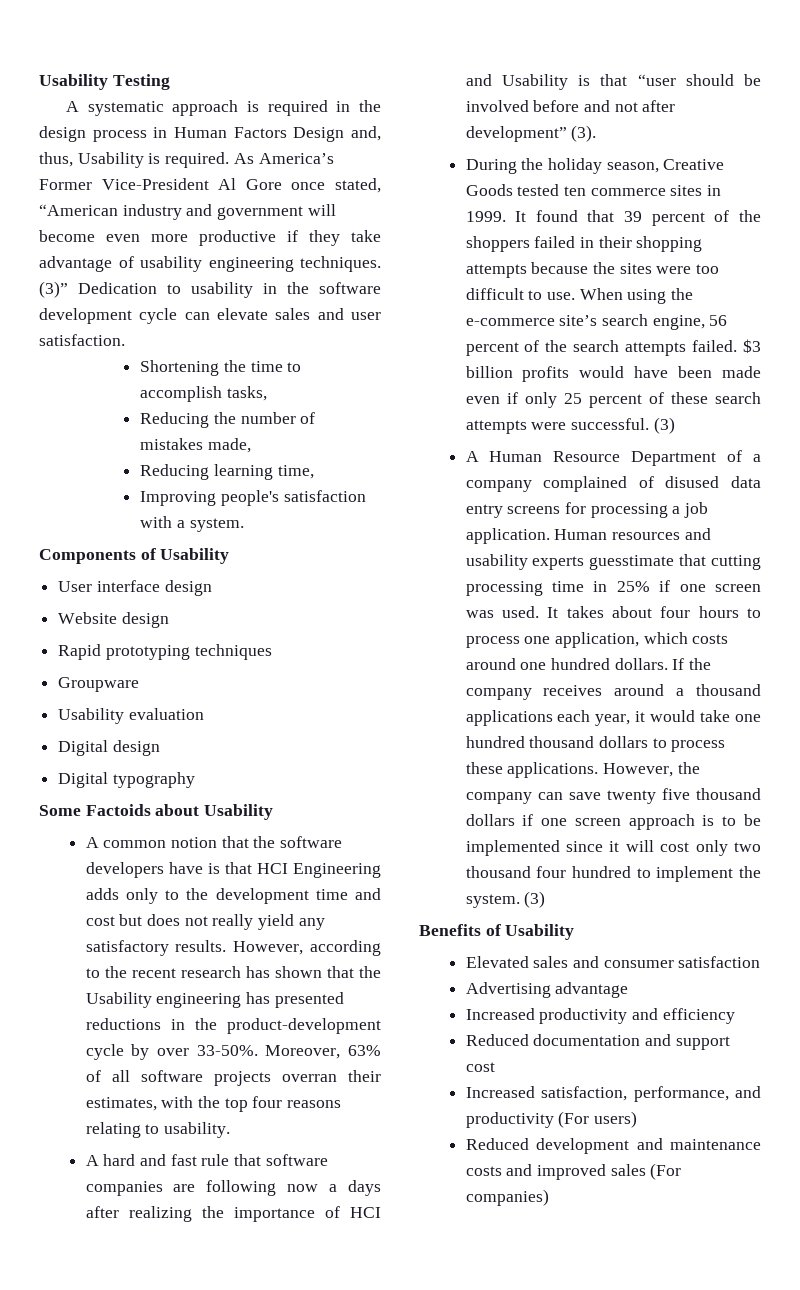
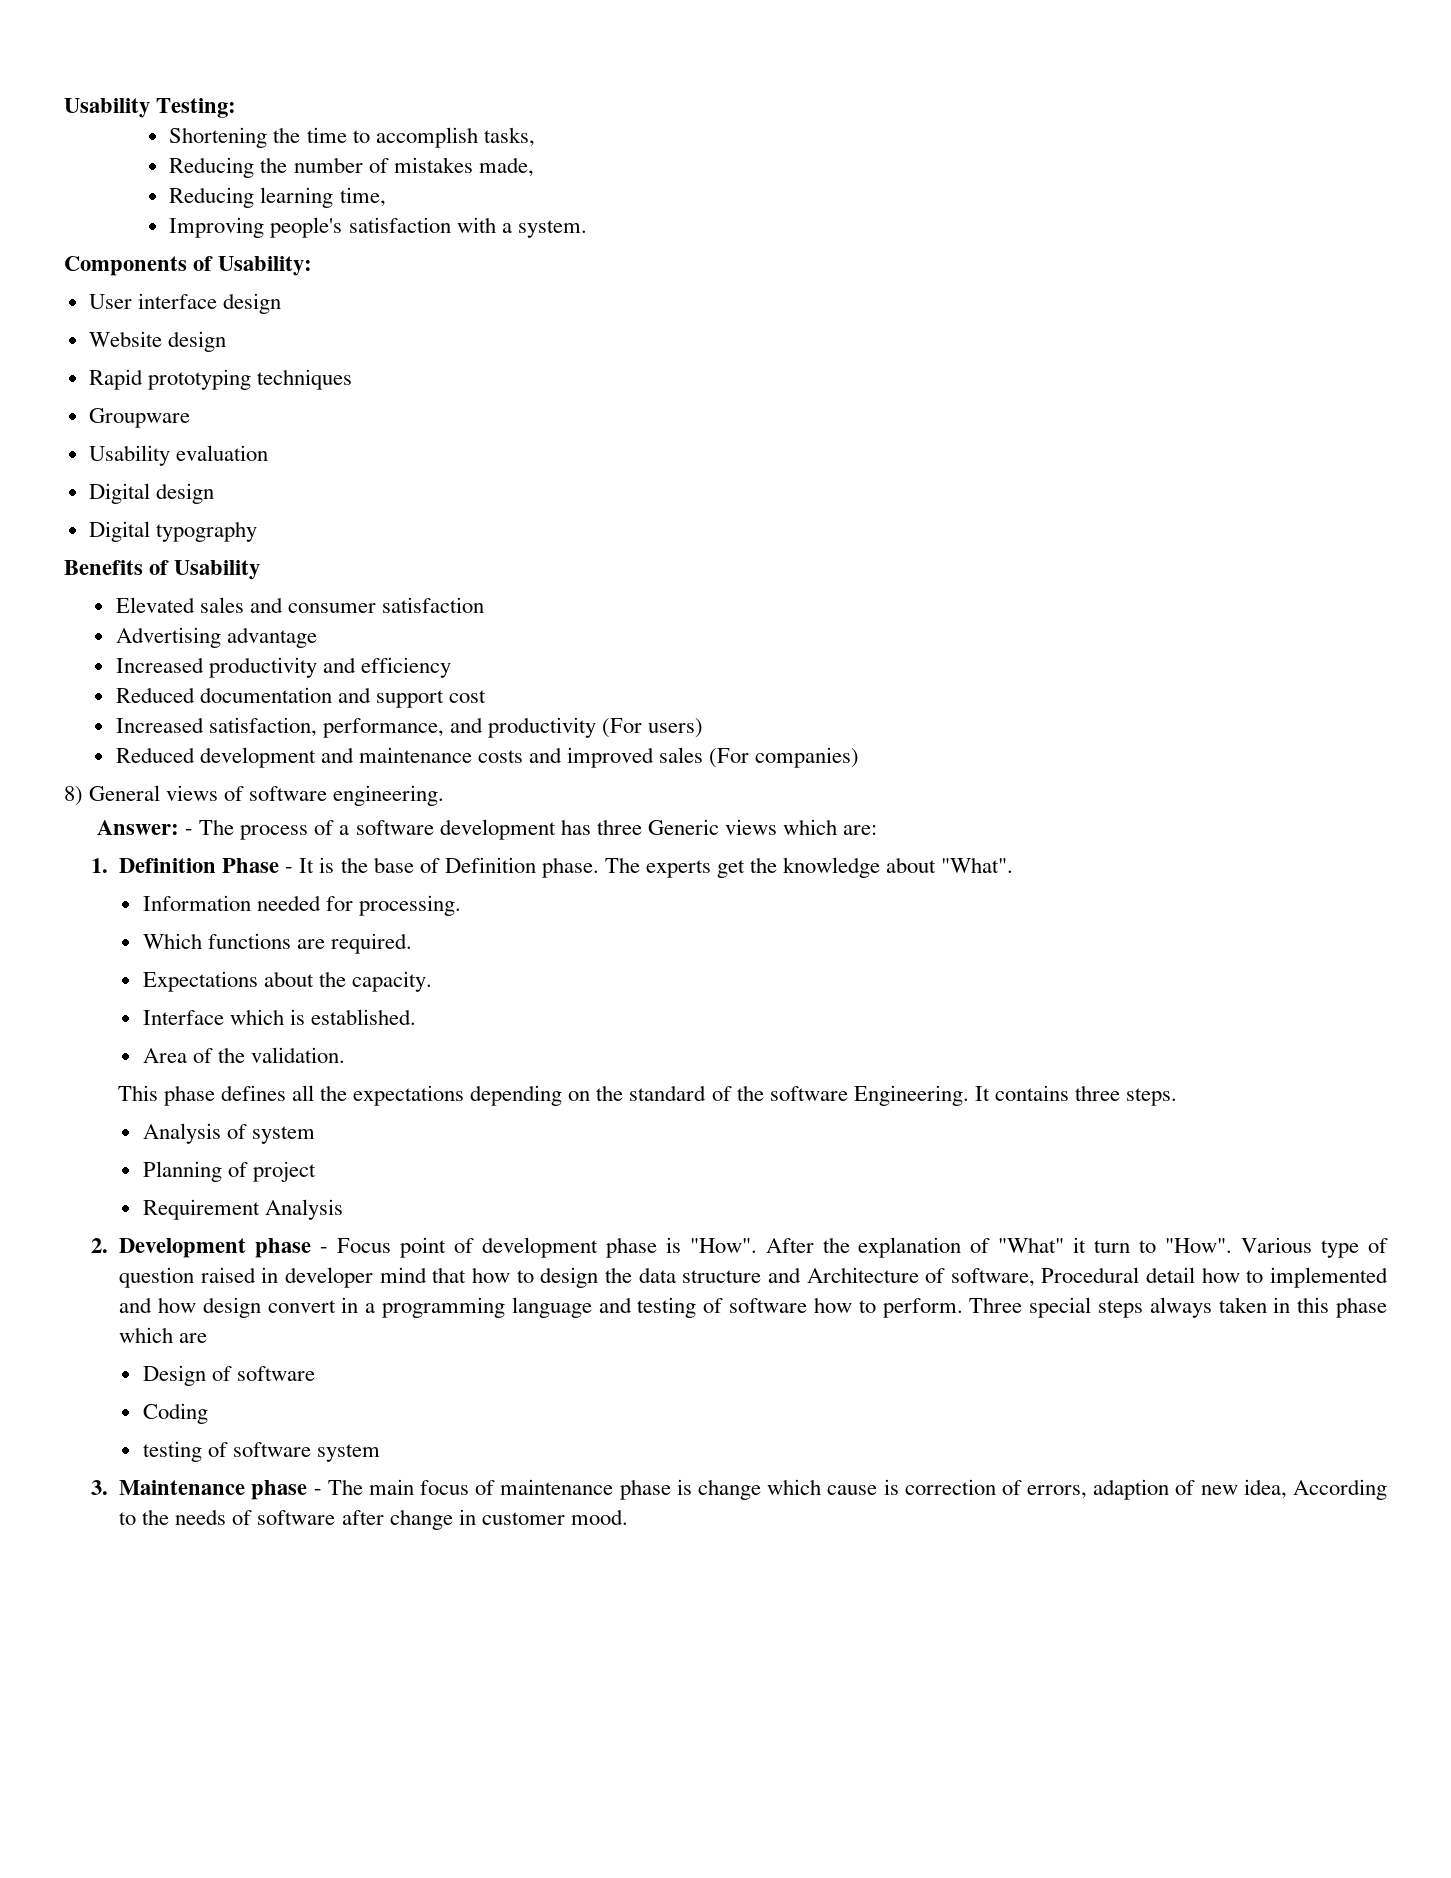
- Usability Testing
- A systematic approach is required in the design process in Human Factors Design and, thus, Usability is required. As America’s Former Vice-President Al Gore once stated, “American industry and government will become even more productive if they take advantage of usability engineering techniques. (3)” Dedication to usability in the software development cycle can elevate sales and user satisfaction.
+ Usability Testing:
- Components of Usability
+ Components of Usability:
- Some Factoids about Usability
- A common notion that the software developers have is that HCI Engineering adds only to the development time and cost but does not really yield any satisfactory results. However, according to the recent research has shown that the Usability engineering has presented reductions in the product-development cycle by over 33-50%. Moreover, 63% of all software projects overran their estimates, with the top four reasons relating to usability.
- A hard and fast rule that software companies are following now a days after realizing the importance of HCI and Usability is that “user should be involved before and not after development” (3).
- During the holiday season, Creative Goods tested ten commerce sites in 1999. It found that 39 percent of the shoppers failed in their shopping attempts because the sites were too difficult to use. When using the e-commerce site’s search engine, 56 percent of the search attempts failed. $3 billion profits would have been made even if only 25 percent of these search attempts were successful. (3)
- A Human Resource Department of a company complained of disused data entry screens for processing a job application. Human resources and usability experts guesstimate that cutting processing time in 25% if one screen was used. It takes about four hours to process one application, which costs around one hundred dollars. If the company receives around a thousand applications each year, it would take one hundred thousand dollars to process these applications. However, the company can save twenty five thousand dollars if one screen approach is to be implemented since it will cost only two thousand four hundred to implement the system. (3)
+ 8) General views of software engineering.
+ Answer: - The process of a software development has three Generic views which are:
+ 1. Definition Phase - It is the base of Definition phase. The experts get the knowledge about "What".
+ Information needed for processing.
+ Which functions are required.
+ Expectations about the capacity.
+ Interface which is established.
+ Area of the validation.
+ This phase defines all the expectations depending on the standard of the software Engineering. It contains three steps.
+ Analysis of system
+ Planning of project
+ Requirement Analysis
+ 2. Development phase - Focus point of development phase is "How". After the explanation of "What" it turn to "How". Various type of question raised in developer mind that how to design the data structure and Architecture of software, Procedural detail how to implemented and how design convert in a programming language and testing of software how to perform. Three special steps always taken in this phase which are
+ Design of software
+ Coding
+ testing of software system
+ 3. Maintenance phase - The main focus of maintenance phase is change which cause is correction of errors, adaption of new idea, According to the needs of software after change in customer mood.

